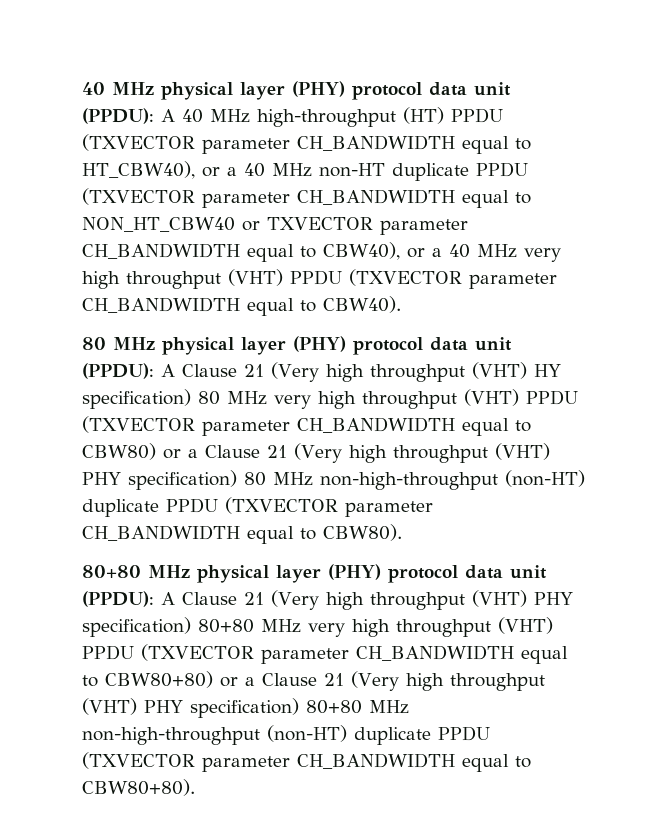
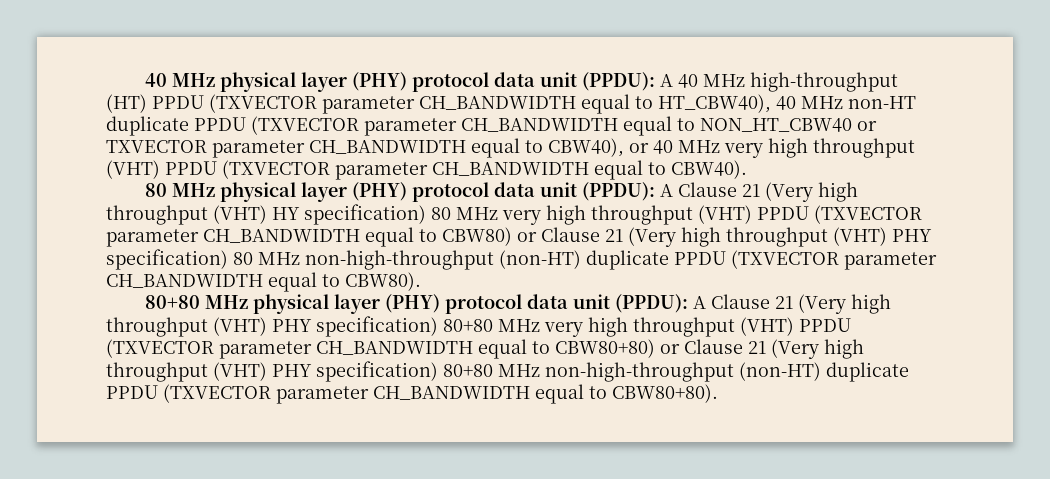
- 40 MHz physical layer (PHY) protocol data unit (PPDU): A 40 MHz high-throughput (HT) PPDU (TXVECTOR parameter CH_BANDWIDTH equal to HT_CBW40), or a 40 MHz non-HT duplicate PPDU (TXVECTOR parameter CH_BANDWIDTH equal to NON_HT_CBW40 or TXVECTOR parameter CH_BANDWIDTH equal to CBW40), or a 40 MHz very high throughput (VHT) PPDU (TXVECTOR parameter CH_BANDWIDTH equal to CBW40).
+ 40 MHz physical layer (PHY) protocol data unit (PPDU): A 40 MHz high-throughput (HT) PPDU (TXVECTOR parameter CH_BANDWIDTH equal to HT_CBW40), 40 MHz non-HT duplicate PPDU (TXVECTOR parameter CH_BANDWIDTH equal to NON_HT_CBW40 or TXVECTOR parameter CH_BANDWIDTH equal to CBW40), or 40 MHz very high throughput (VHT) PPDU (TXVECTOR parameter CH_BANDWIDTH equal to CBW40).
- 80 MHz physical layer (PHY) protocol data unit (PPDU): A Clause 21 (Very high throughput (VHT) HY specification) 80 MHz very high throughput (VHT) PPDU (TXVECTOR parameter CH_BANDWIDTH equal to CBW80) or a Clause 21 (Very high throughput (VHT) PHY specification) 80 MHz non-high-throughput (non-HT) duplicate PPDU (TXVECTOR parameter CH_BANDWIDTH equal to CBW80).
+ 80 MHz physical layer (PHY) protocol data unit (PPDU): A Clause 21 (Very high throughput (VHT) HY specification) 80 MHz very high throughput (VHT) PPDU (TXVECTOR parameter CH_BANDWIDTH equal to CBW80) or Clause 21 (Very high throughput (VHT) PHY specification) 80 MHz non-high-throughput (non-HT) duplicate PPDU (TXVECTOR parameter CH_BANDWIDTH equal to CBW80).
- 80+80 MHz physical layer (PHY) protocol data unit (PPDU): A Clause 21 (Very high throughput (VHT) PHY specification) 80+80 MHz very high throughput (VHT) PPDU (TXVECTOR parameter CH_BANDWIDTH equal to CBW80+80) or a Clause 21 (Very high throughput (VHT) PHY specification) 80+80 MHz non-high-throughput (non-HT) duplicate PPDU (TXVECTOR parameter CH_BANDWIDTH equal to CBW80+80).
+ 80+80 MHz physical layer (PHY) protocol data unit (PPDU): A Clause 21 (Very high throughput (VHT) PHY specification) 80+80 MHz very high throughput (VHT) PPDU (TXVECTOR parameter CH_BANDWIDTH equal to CBW80+80) or Clause 21 (Very high throughput (VHT) PHY specification) 80+80 MHz non-high-throughput (non-HT) duplicate PPDU (TXVECTOR parameter CH_BANDWIDTH equal to CBW80+80).

